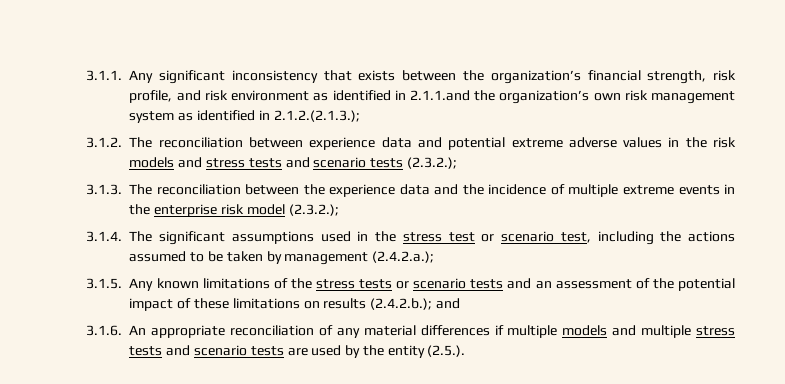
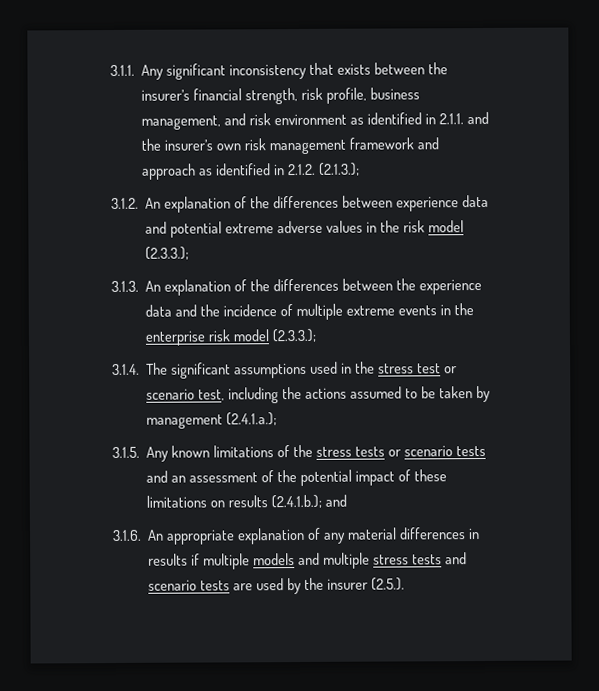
- 3.1.1. Any significant inconsistency that exists between the organization’s financial strength, risk profile, and risk environment as identified in 2.1.1.and the organization’s own risk management system as identified in 2.1.2.(2.1.3.);
+ 3.1.1. Any significant inconsistency that exists between the insurer’s financial strength, risk profile, business management, and risk environment as identified in 2.1.1. and the insurer’s own risk management framework and approach as identified in 2.1.2. (2.1.3.);
- 3.1.2. The reconciliation between experience data and potential extreme adverse values in the risk models and stress tests and scenario tests (2.3.2.);
- 3.1.3. The reconciliation between the experience data and the incidence of multiple extreme events in the enterprise risk model (2.3.2.);
+ 3.1.2. An explanation of the differences between experience data and potential extreme adverse values in the risk model (2.3.3.);
+ 3.1.3. An explanation of the differences between the experience data and the incidence of multiple extreme events in the enterprise risk model (2.3.3.);
- 3.1.4. The significant assumptions used in the stress test or scenario test, including the actions assumed to be taken by management (2.4.2.a.);
+ 3.1.4. The significant assumptions used in the stress test or scenario test, including the actions assumed to be taken by management (2.4.1.a.);
- 3.1.5. Any known limitations of the stress tests or scenario tests and an assessment of the potential impact of these limitations on results (2.4.2.b.); and
+ 3.1.5. Any known limitations of the stress tests or scenario tests and an assessment of the potential impact of these limitations on results (2.4.1.b.); and
- 3.1.6. An appropriate reconciliation of any material differences if multiple models and multiple stress tests and scenario tests are used by the entity (2.5.).
+ 3.1.6. An appropriate explanation of any material differences in results if multiple models and multiple stress tests and scenario tests are used by the insurer (2.5.).

